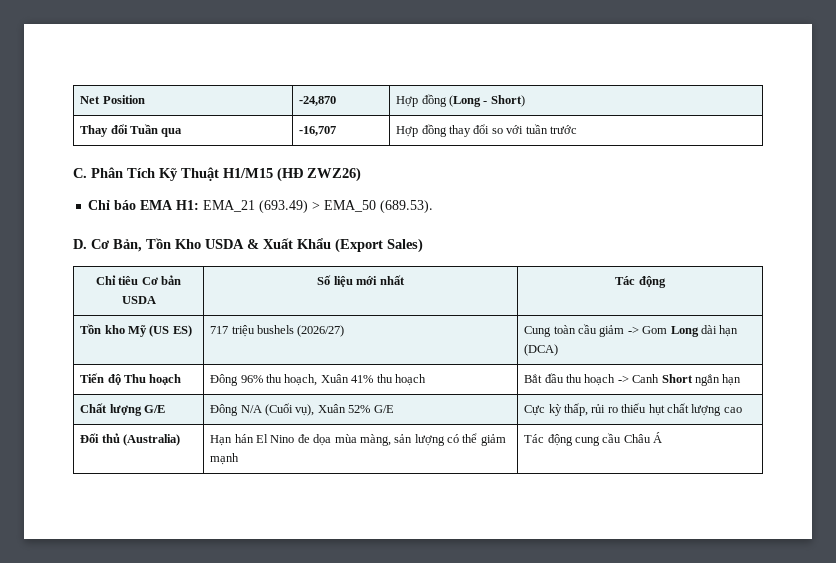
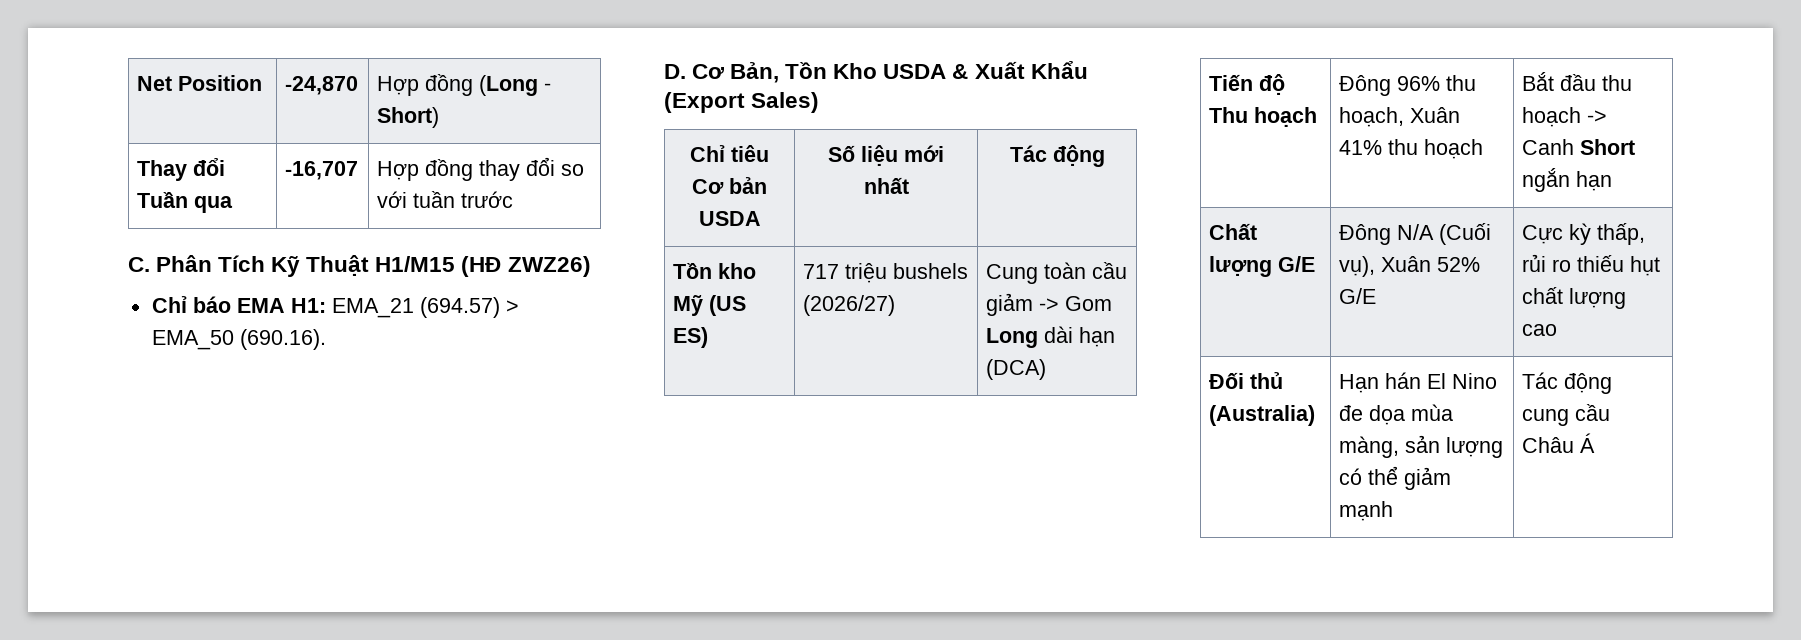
- Chỉ báo EMA H1: EMA_21 (693.49) > EMA_50 (689.53).
+ Chỉ báo EMA H1: EMA_21 (694.57) > EMA_50 (690.16).

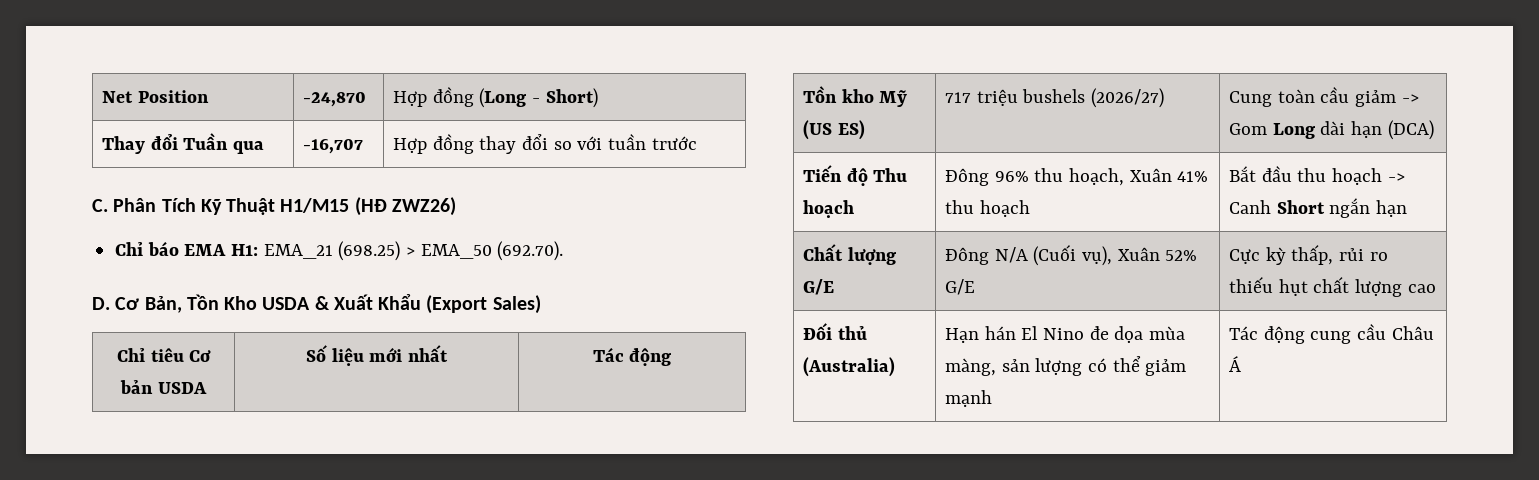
- Chỉ báo EMA H1: EMA_21 (694.57) > EMA_50 (690.16).
+ Chỉ báo EMA H1: EMA_21 (698.25) > EMA_50 (692.70).

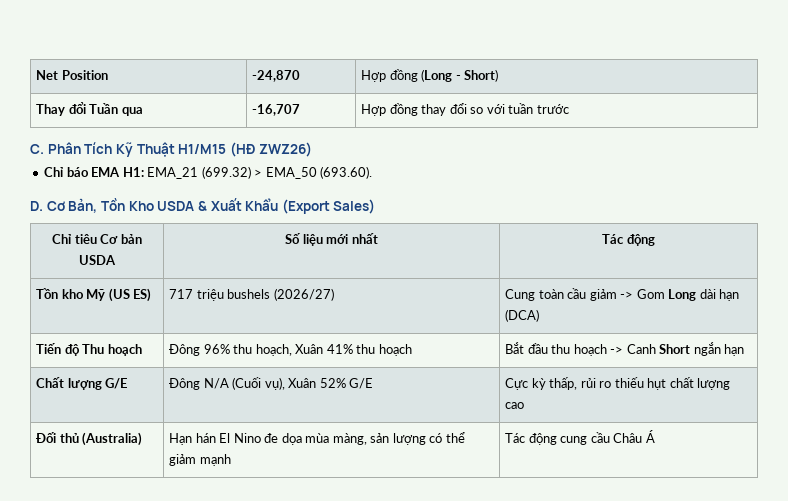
- Chỉ báo EMA H1: EMA_21 (698.25) > EMA_50 (692.70).
+ Chỉ báo EMA H1: EMA_21 (699.32) > EMA_50 (693.60).

